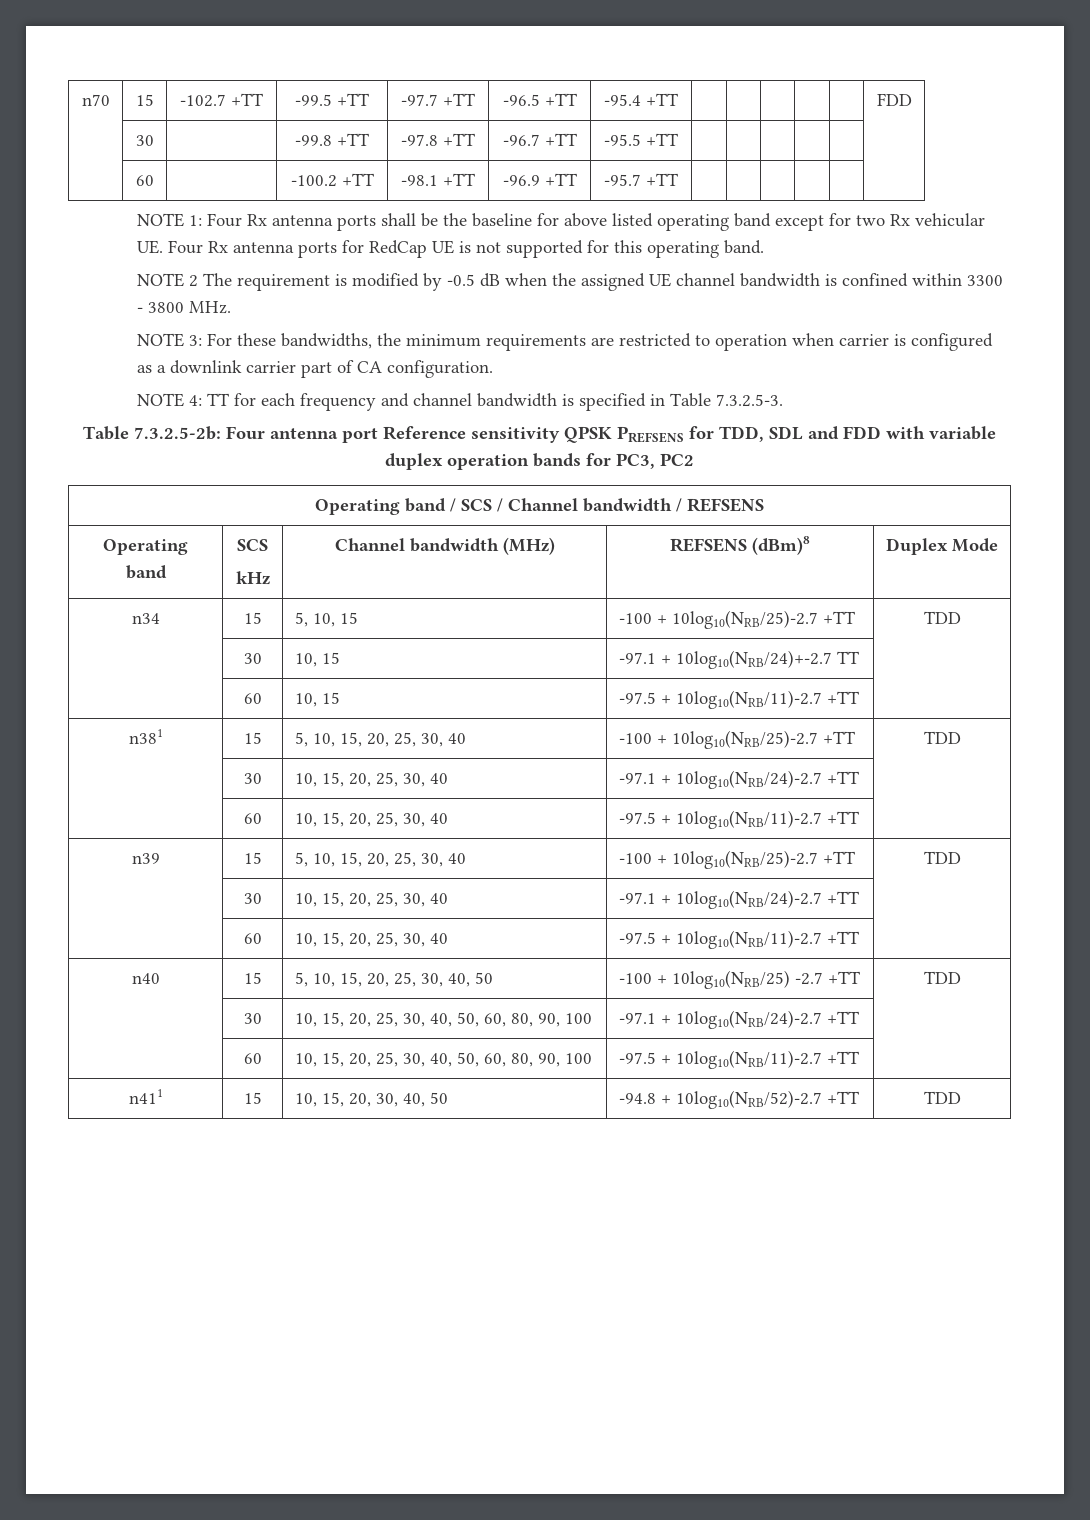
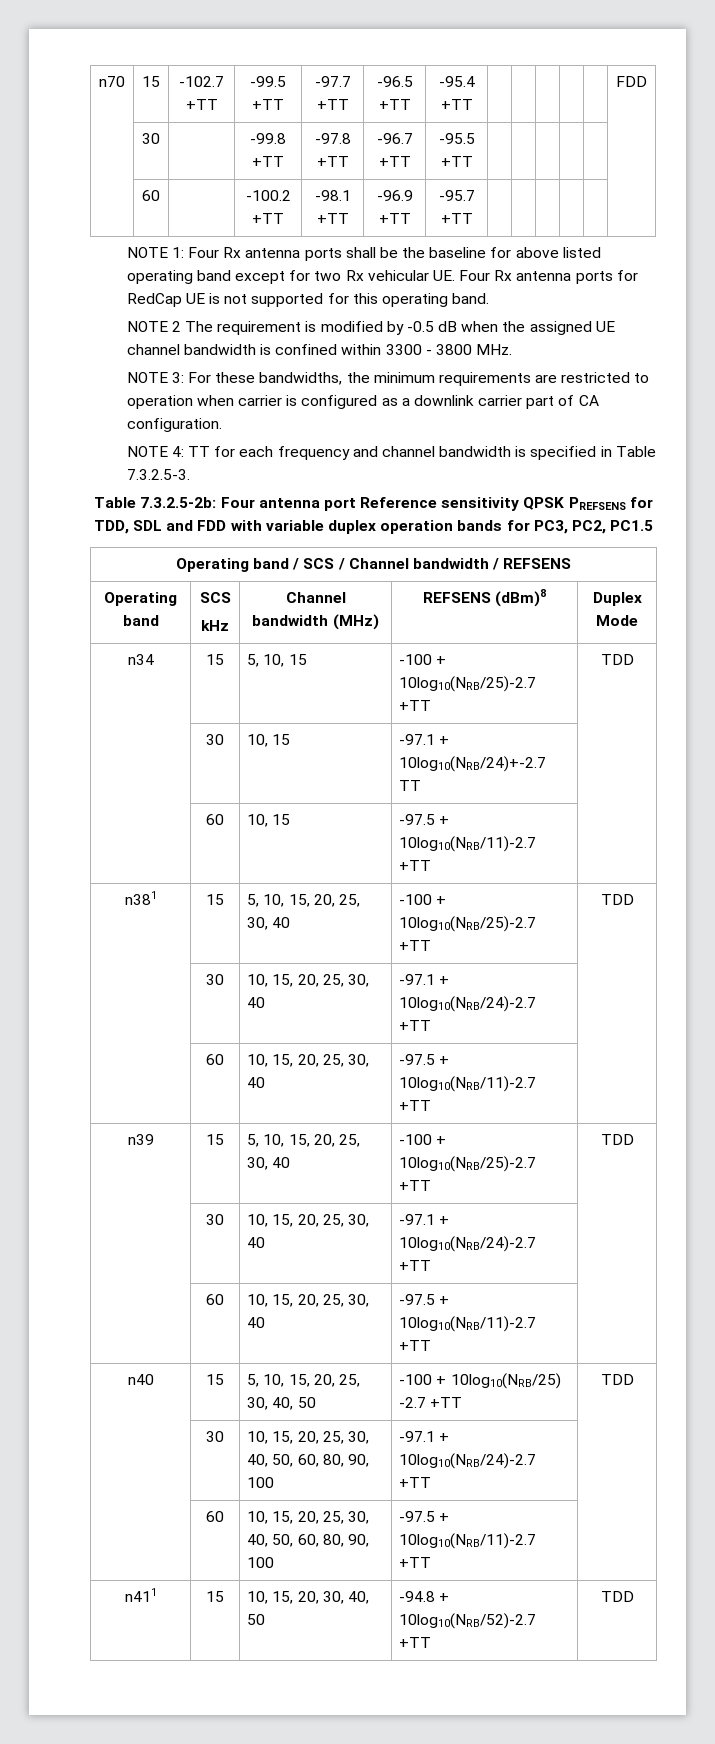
- Table 7.3.2.5-2b: Four antenna port Reference sensitivity QPSK PREFSENS for TDD, SDL and FDD with variable duplex operation bands for PC3, PC2
+ Table 7.3.2.5-2b: Four antenna port Reference sensitivity QPSK PREFSENS for TDD, SDL and FDD with variable duplex operation bands for PC3, PC2, PC1.5

